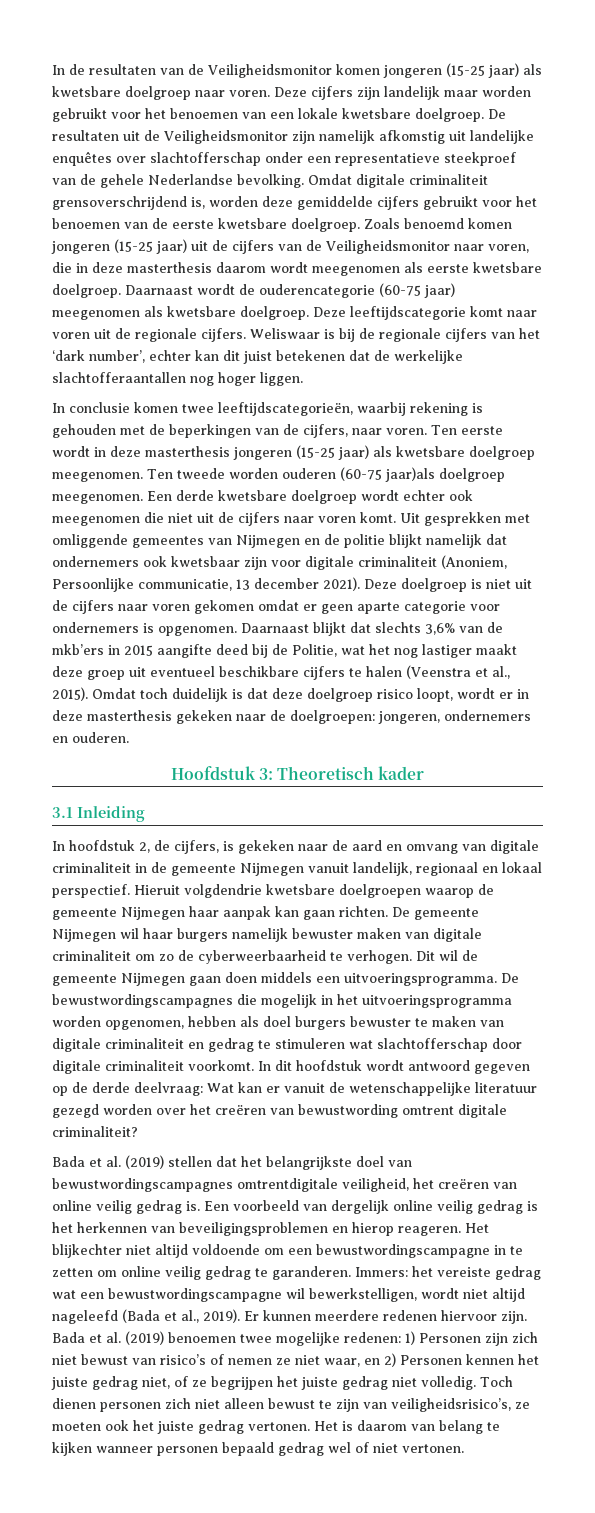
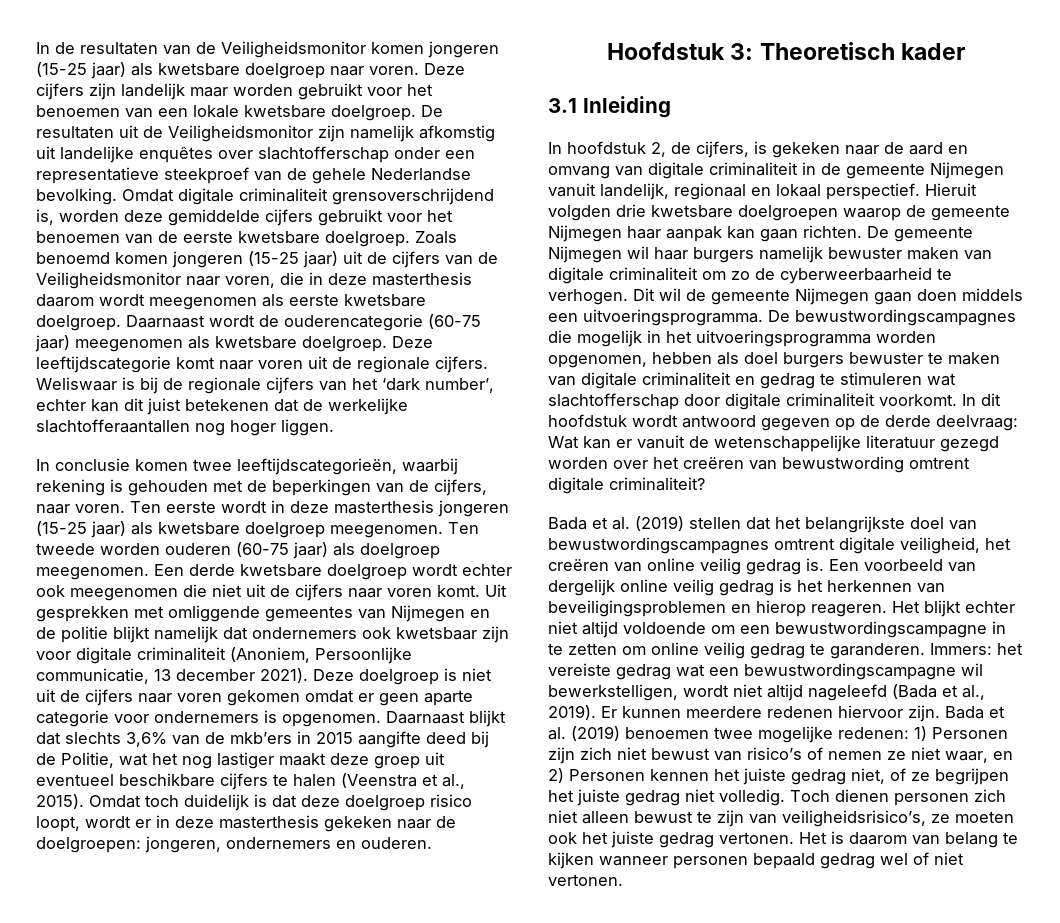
- Ten tweede worden ouderen (60-75 jaar)als doelgroep meegenomen.
+ Ten tweede worden ouderen (60-75 jaar) als doelgroep meegenomen.
- Hieruit volgdendrie kwetsbare doelgroepen waarop de gemeente Nijmegen haar aanpak kan gaan richten.
+ Hieruit volgden drie kwetsbare doelgroepen waarop de gemeente Nijmegen haar aanpak kan gaan richten.
- Bada et al. (2019) stellen dat het belangrijkste doel van bewustwordingscampagnes omtrentdigitale veiligheid, het creëren van online veilig gedrag is.
+ Bada et al. (2019) stellen dat het belangrijkste doel van bewustwordingscampagnes omtrent digitale veiligheid, het creëren van online veilig gedrag is.
- Het blijkechter niet altijd voldoende om een bewustwordingscampagne in te zetten om online veilig gedrag te garanderen.
+ Het blijkt echter niet altijd voldoende om een bewustwordingscampagne in te zetten om online veilig gedrag te garanderen.

